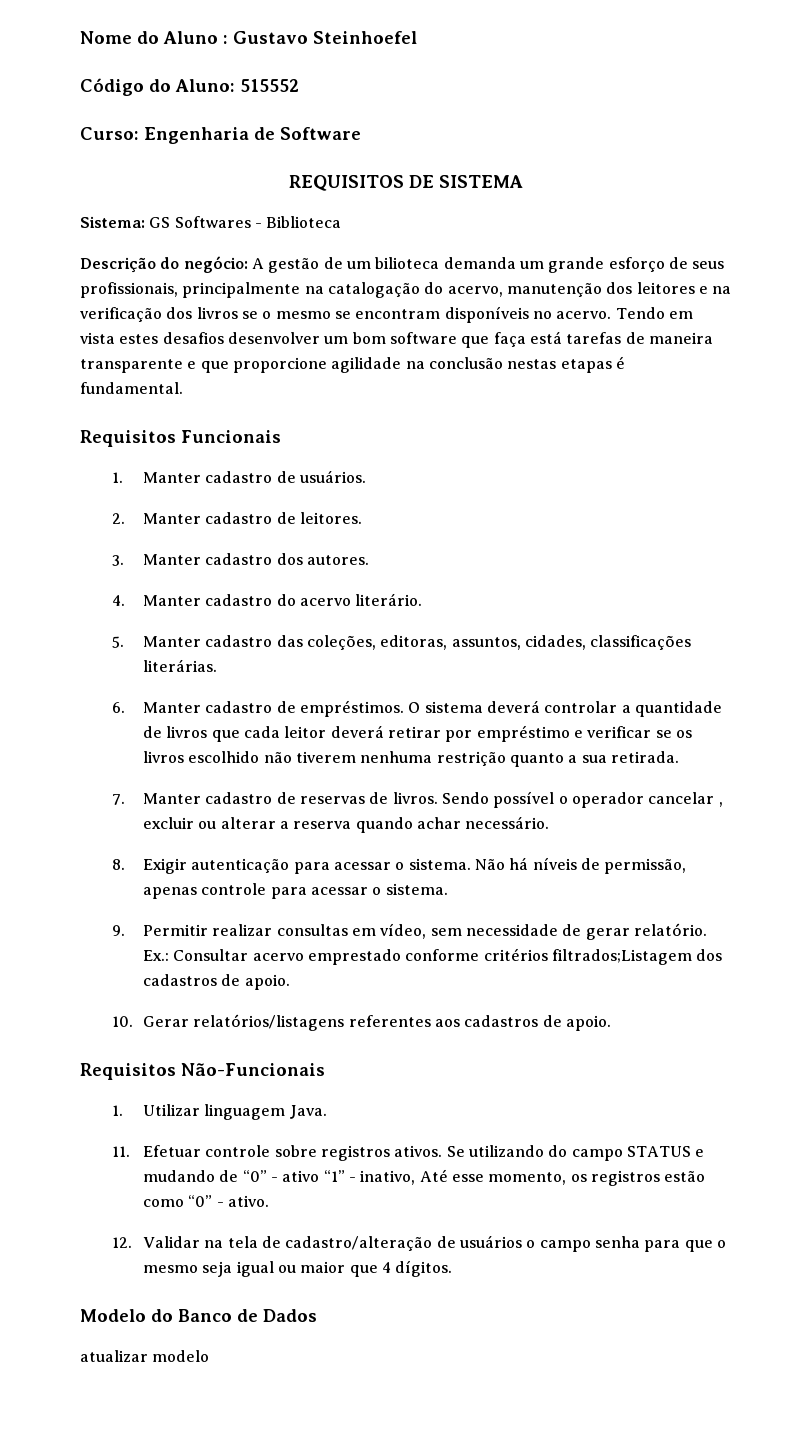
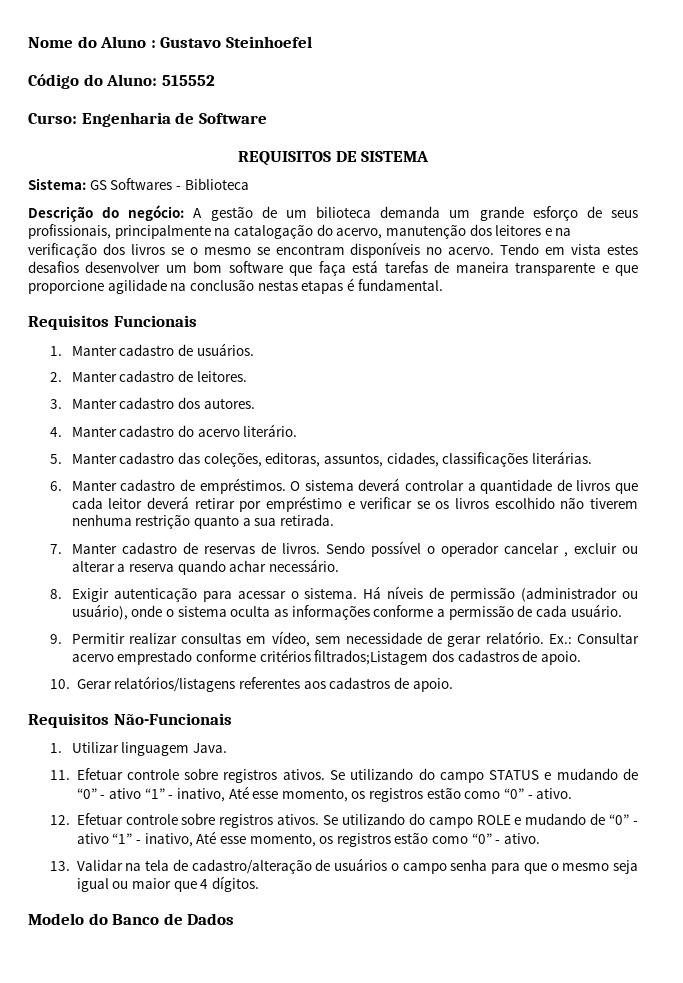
- Não há níveis de permissão, apenas controle para acessar o sistema.
+ Há níveis de permissão (administrador ou usuário), onde o sistema oculta as informações conforme a permissão de cada usuário.
- 12. Validar na tela de cadastro/alteração de usuários o campo senha para que o mesmo seja igual ou maior que 4 dígitos.
+ 12. Efetuar controle sobre registros ativos. Se utilizando do campo ROLE e mudando de “0” - ativo “1” - inativo, Até esse momento, os registros estão como “0” - ativo.
+ 13. Validar na tela de cadastro/alteração de usuários o campo senha para que o mesmo seja igual ou maior que 4 dígitos.
- atualizar modelo

